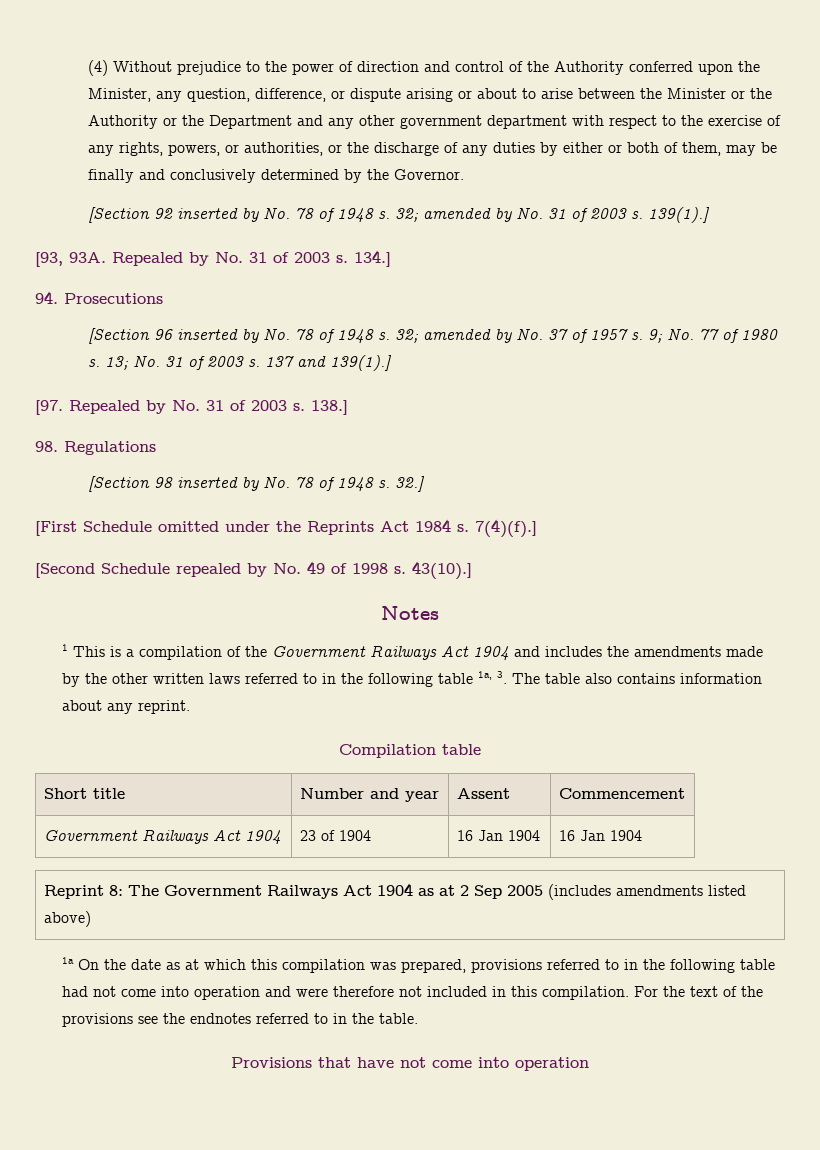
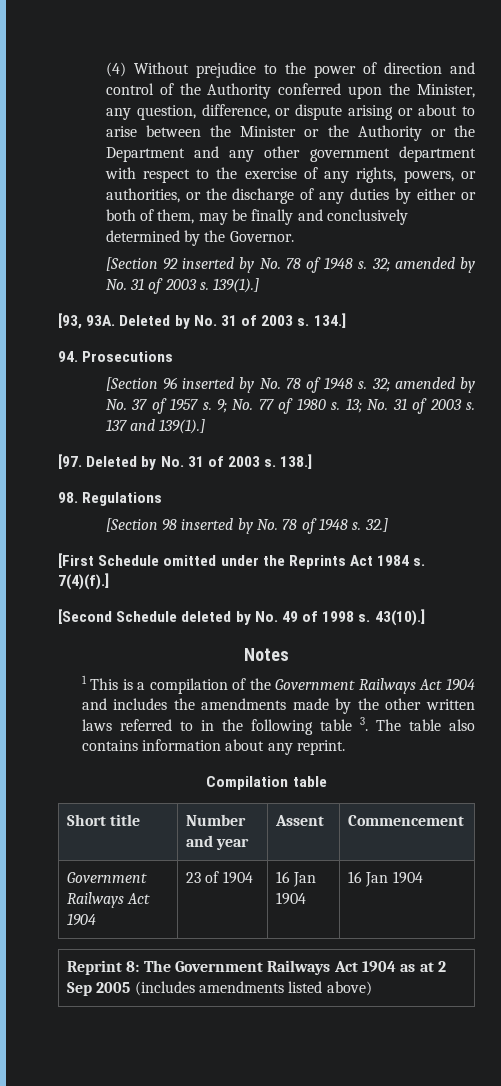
- [93, 93A. Repealed by No. 31 of 2003 s.
+ [93, 93A. Deleted by No. 31 of 2003 s.
- [97. Repealed by No. 31 of 2003 s.
+ [97. Deleted by No. 31 of 2003 s.
- [Second Schedule repealed by No. 49 of 1998 s.
+ [Second Schedule deleted by No. 49 of 1998 s.
- 1 This is a compilation of the Government Railways Act 1904 and includes the amendments made by the other written laws referred to in the following table 1a, 3. The table also contains information about any reprint.
+ 1 This is a compilation of the Government Railways Act 1904 and includes the amendments made by the other written laws referred to in the following table 3. The table also contains information about any reprint.
- 1a On the date as at which this compilation was prepared, provisions referred to in the following table had not come into operation and were therefore not included in this compilation. For the text of the provisions see the endnotes referred to in the table.
- Provisions that have not come into operation

